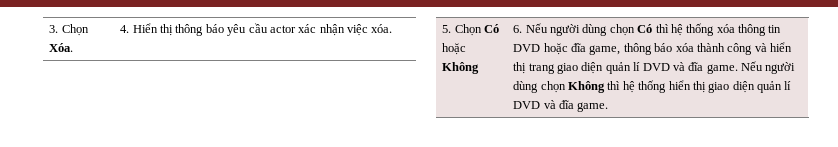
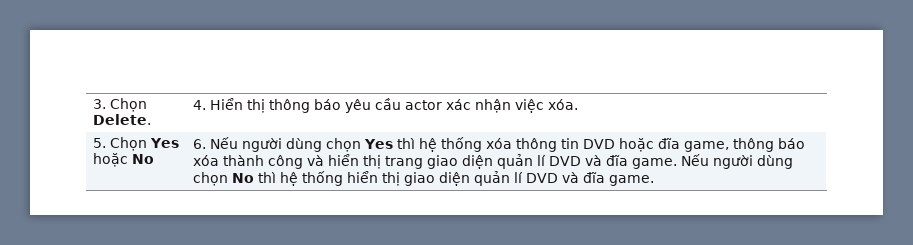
- 3. Chọn Xóa. | 4. Hiển thị thông báo yêu cầu actor xác nhận việc xóa.
+ 3. Chọn Delete. | 4. Hiển thị thông báo yêu cầu actor xác nhận việc xóa.
- 5. Chọn Có hoặc Không
+ 5. Chọn Yes hoặc No
- 6. Nếu người dùng chọn Có thì hệ thống xóa thông tin DVD hoặc đĩa game, thông báo xóa thành công và hiển thị trang giao diện quản lí DVD và đĩa game.
+ 6. Nếu người dùng chọn Yes thì hệ thống xóa thông tin DVD hoặc đĩa game, thông báo xóa thành công và hiển thị trang giao diện quản lí DVD và đĩa game.
- Nếu người dùng chọn Không thì hệ thống hiển thị giao diện quản lí DVD và đĩa game.
+ Nếu người dùng chọn No thì hệ thống hiển thị giao diện quản lí DVD và đĩa game.

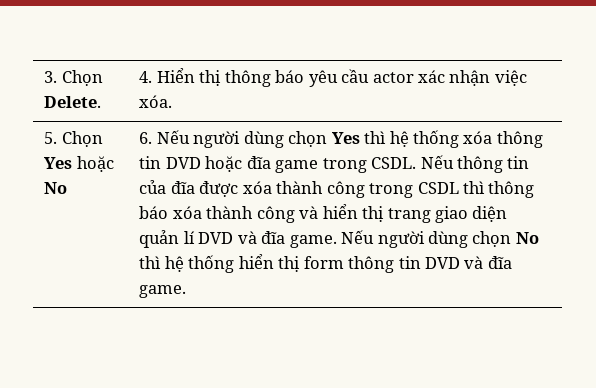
- 6. Nếu người dùng chọn Yes thì hệ thống xóa thông tin DVD hoặc đĩa game, thông báo xóa thành công và hiển thị trang giao diện quản lí DVD và đĩa game.
+ 6. Nếu người dùng chọn Yes thì hệ thống xóa thông tin DVD hoặc đĩa game trong CSDL. Nếu thông tin của đĩa được xóa thành công trong CSDL thì thông báo xóa thành công và hiển thị trang giao diện quản lí DVD và đĩa game.
- Nếu người dùng chọn No thì hệ thống hiển thị giao diện quản lí DVD và đĩa game.
+ Nếu người dùng chọn No thì hệ thống hiển thị form thông tin DVD và đĩa game.

